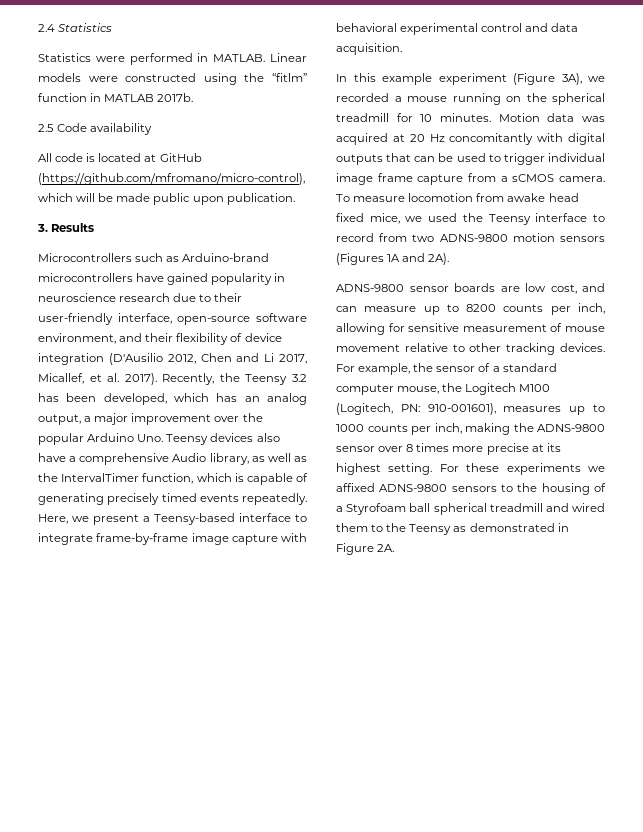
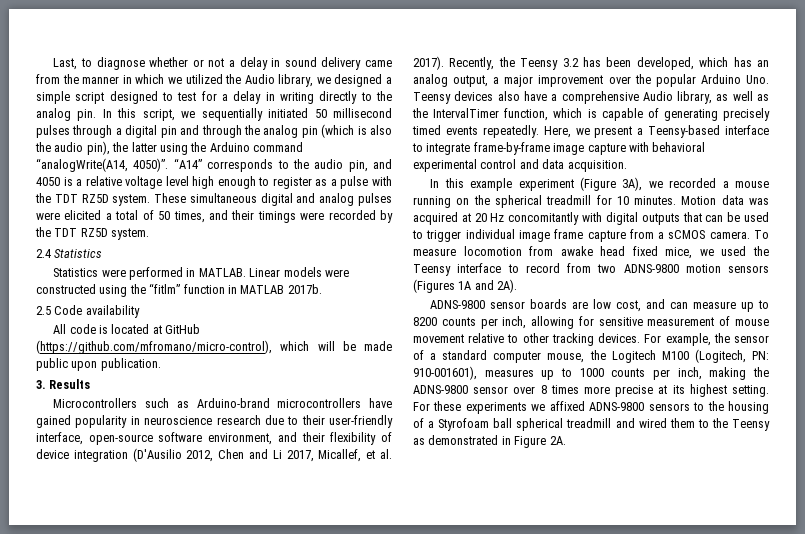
+ Last, to diagnose whether or not a delay in sound delivery came from the manner in which we utilized the Audio library, we designed a simple script designed to test for a delay in writing directly to the analog pin. In this script, we sequentially initiated 50 millisecond pulses through a digital pin and through the analog pin (which is also the audio pin), the latter using the Arduino command “analogWrite(A14, 4050)”. “A14” corresponds to the audio pin, and 4050 is a relative voltage level high enough to register as a pulse with the TDT RZ5D system. These simultaneous digital and analog pulses were elicited a total of 50 times, and their timings were recorded by the TDT RZ5D system.

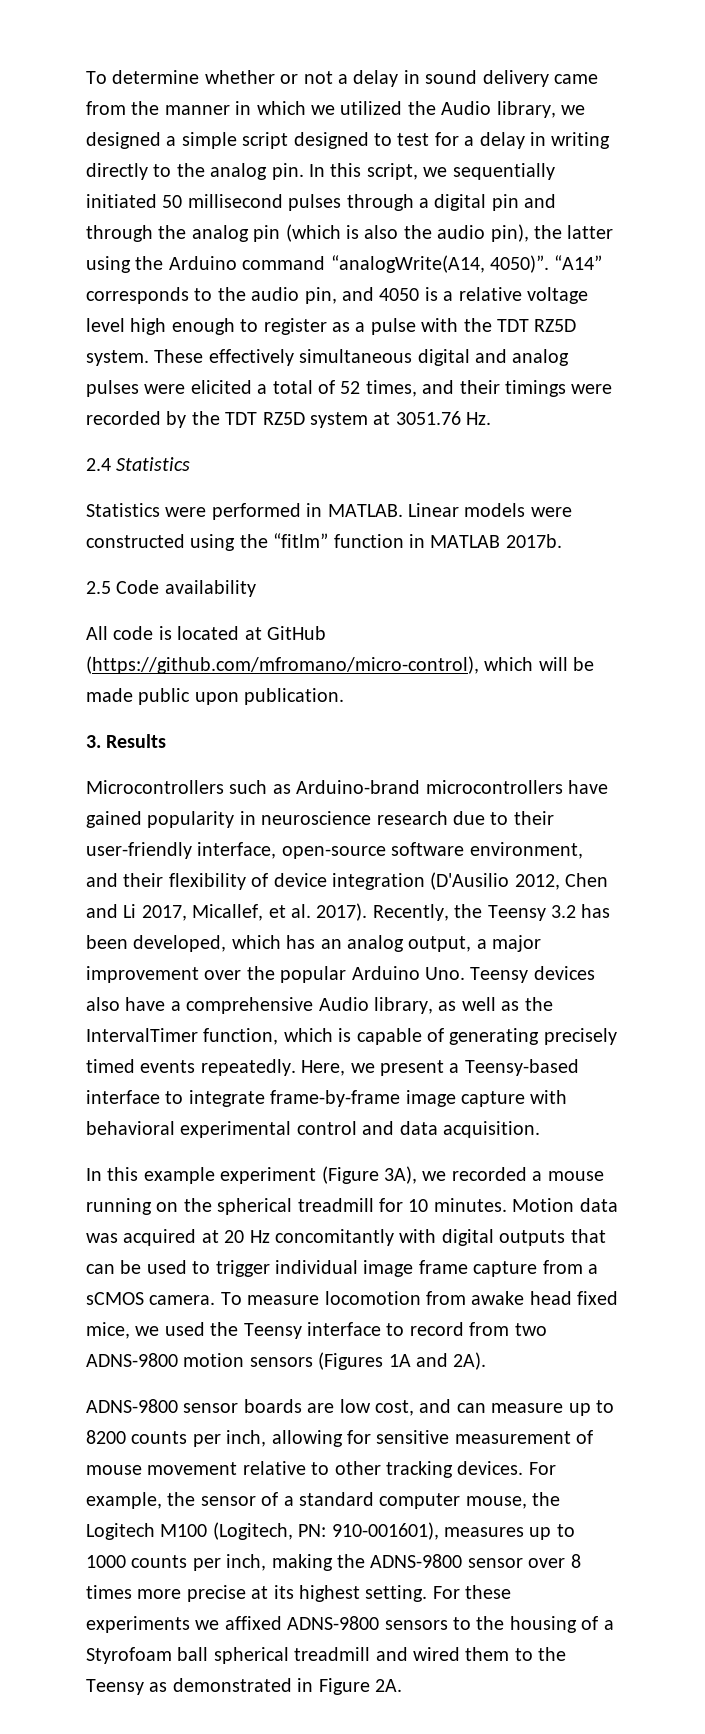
- Last, to diagnose whether or not a delay in sound delivery came from the manner in which we utilized the Audio library, we designed a simple script designed to test for a delay in writing directly to the analog pin.
+ To determine whether or not a delay in sound delivery came from the manner in which we utilized the Audio library, we designed a simple script designed to test for a delay in writing directly to the analog pin.
- These simultaneous digital and analog pulses were elicited a total of 50 times, and their timings were recorded by the TDT RZ5D system.
+ These effectively simultaneous digital and analog pulses were elicited a total of 52 times, and their timings were recorded by the TDT RZ5D system at 3051.76 Hz.

